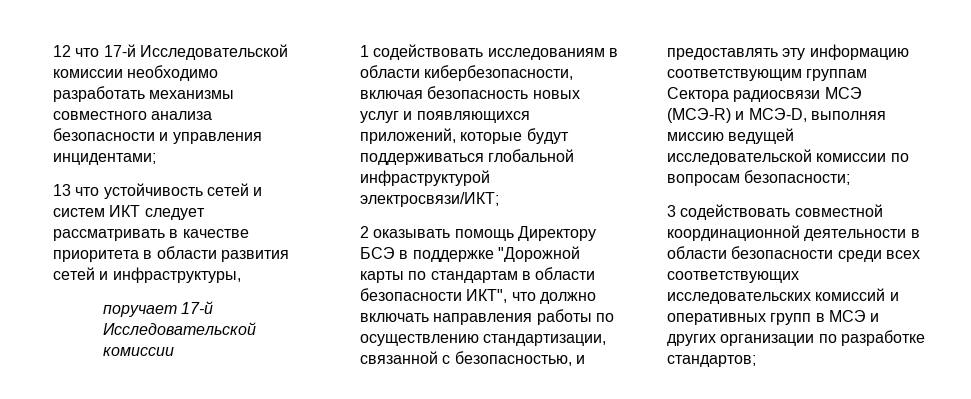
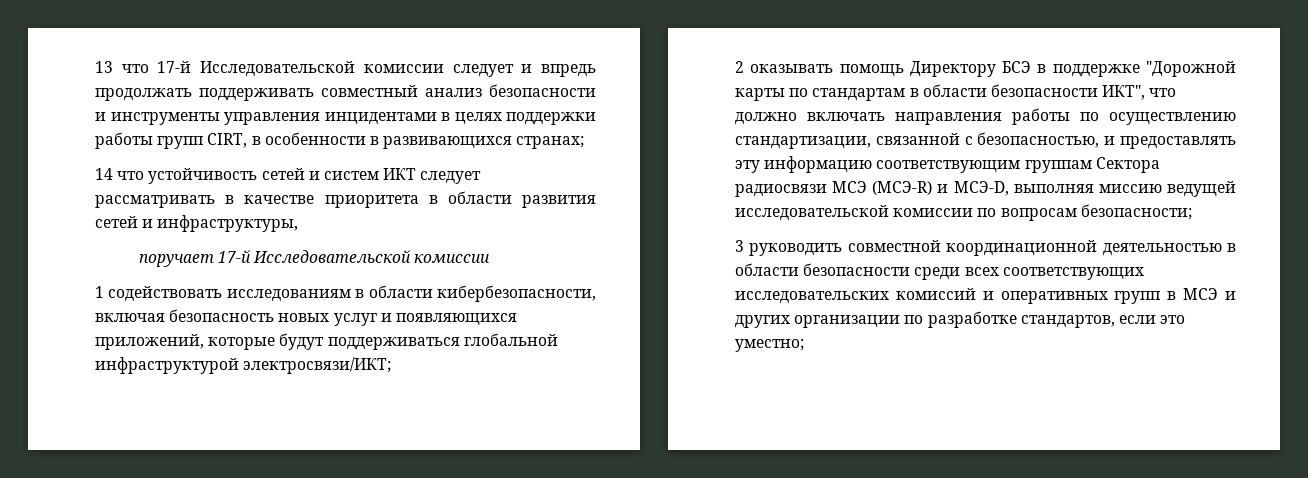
- 12 что 17-й Исследовательской комиссии необходимо разработать механизмы совместного анализа безопасности и управления инцидентами;
- 13 что устойчивость сетей и систем ИКТ следует рассматривать в качестве приоритета в области развития сетей и инфраструктуры,
+ 13 что 17-й Исследовательской комиссии следует и впредь продолжать поддерживать совместный анализ безопасности и инструменты управления инцидентами в целях поддержки работы групп CIRT, в особенности в развивающихся странах;
+ 14 что устойчивость сетей и систем ИКТ следует рассматривать в качестве приоритета в области развития сетей и инфраструктуры,
- 3 содействовать совместной координационной деятельности в области безопасности среди всех соответствующих исследовательских комиссий и оперативных групп в МСЭ и других организации по разработке стандартов;
+ 3 руководить совместной координационной деятельностью в области безопасности среди всех соответствующих исследовательских комиссий и оперативных групп в МСЭ и других организации по разработке стандартов, если это уместно;

